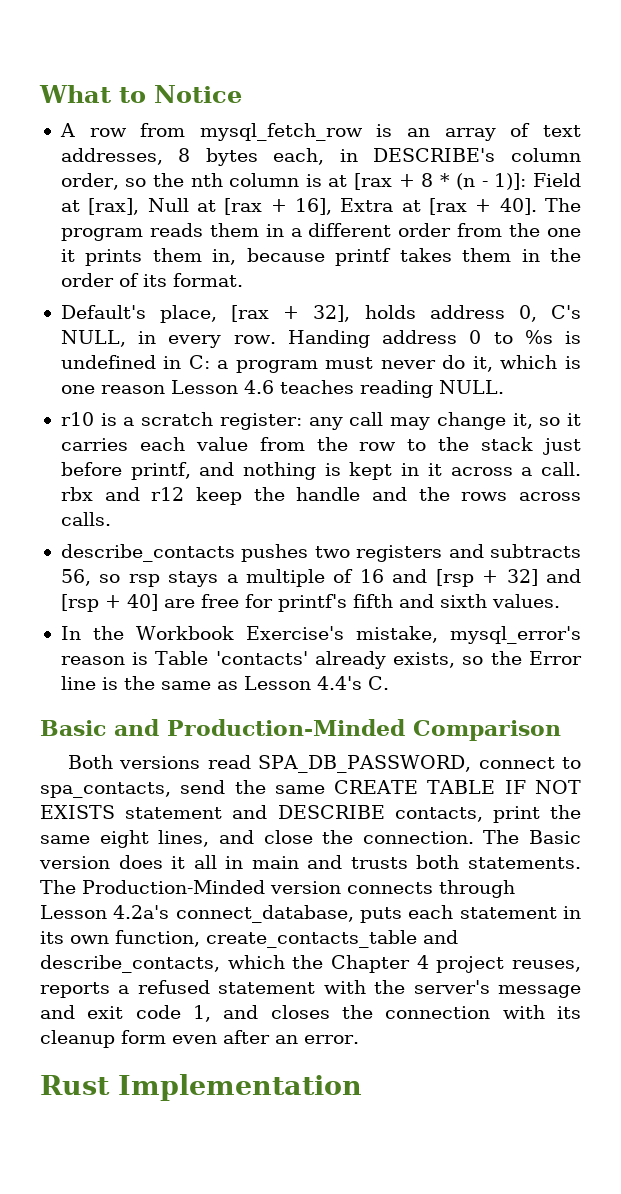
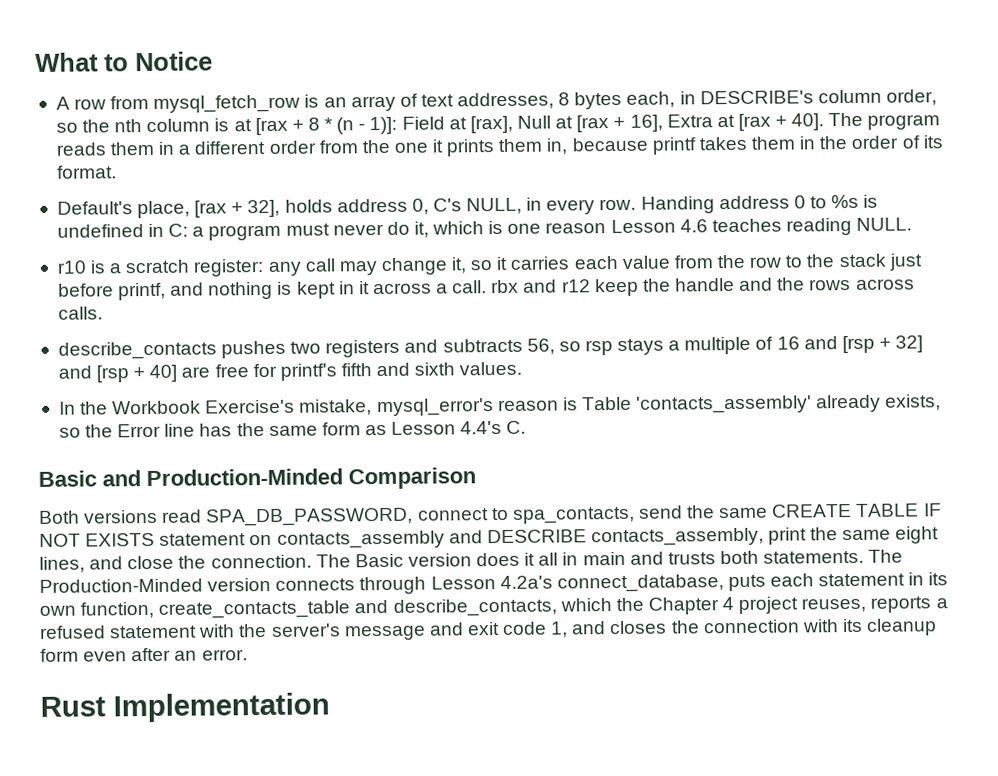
- In the Workbook Exercise's mistake, mysql_error's reason is Table 'contacts' already exists, so the Error line is the same as Lesson 4.4's C.
+ In the Workbook Exercise's mistake, mysql_error's reason is Table 'contacts_assembly' already exists, so the Error line has the same form as Lesson 4.4's C.
- Both versions read SPA_DB_PASSWORD, connect to spa_contacts, send the same CREATE TABLE IF NOT EXISTS statement and DESCRIBE contacts, print the same eight lines, and close the connection.
+ Both versions read SPA_DB_PASSWORD, connect to spa_contacts, send the same CREATE TABLE IF NOT EXISTS statement on contacts_assembly and DESCRIBE contacts_assembly, print the same eight lines, and close the connection.

